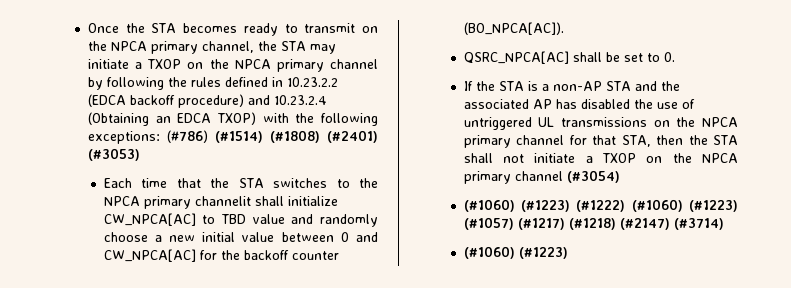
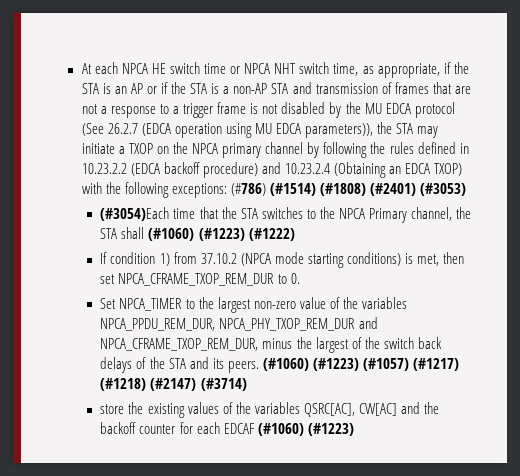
- Once the STA becomes ready to transmit on the NPCA primary channel, the STA may initiate a TXOP on the NPCA primary channel by following the rules defined in 10.23.2.2 (EDCA backoff procedure) and 10.23.2.4 (Obtaining an EDCA TXOP) with the following exceptions: (#786) (#1514) (#1808) (#2401) (#3053)
+ At each NPCA HE switch time or NPCA NHT switch time, as appropriate, if the STA is an AP or if the STA is a non-AP STA and transmission of frames that are not a response to a trigger frame is not disabled by the MU EDCA protocol (See 26.2.7 (EDCA operation using MU EDCA parameters)), the STA may initiate a TXOP on the NPCA primary channel by following the rules defined in 10.23.2.2 (EDCA backoff procedure) and 10.23.2.4 (Obtaining an EDCA TXOP) with the following exceptions: (#786) (#1514) (#1808) (#2401) (#3053)
- Each time that the STA switches to the NPCA primary channelit shall initialize CW_NPCA[AC] to TBD value and randomly choose a new initial value between 0 and CW_NPCA[AC] for the backoff counter (BO_NPCA[AC]).
- QSRC_NPCA[AC] shall be set to 0.
- If the STA is a non-AP STA and the associated AP has disabled the use of untriggered UL transmissions on the NPCA primary channel for that STA, then the STA shall not initiate a TXOP on the NPCA primary channel (#3054)
- (#1060) (#1223) (#1222) (#1060) (#1223) (#1057) (#1217) (#1218) (#2147) (#3714)
- (#1060) (#1223)
+ (#3054)Each time that the STA switches to the NPCA Primary channel, the STA shall (#1060) (#1223) (#1222)
+ If condition 1) from 37.10.2 (NPCA mode starting conditions) is met, then set NPCA_CFRAME_TXOP_REM_DUR to 0.
+ Set NPCA_TIMER to the largest non-zero value of the variables NPCA_PPDU_REM_DUR, NPCA_PHY_TXOP_REM_DUR and NPCA_CFRAME_TXOP_REM_DUR, minus the largest of the switch back delays of the STA and its peers. (#1060) (#1223) (#1057) (#1217) (#1218) (#2147) (#3714)
+ store the existing values of the variables QSRC[AC], CW[AC] and the backoff counter for each EDCAF (#1060) (#1223)

